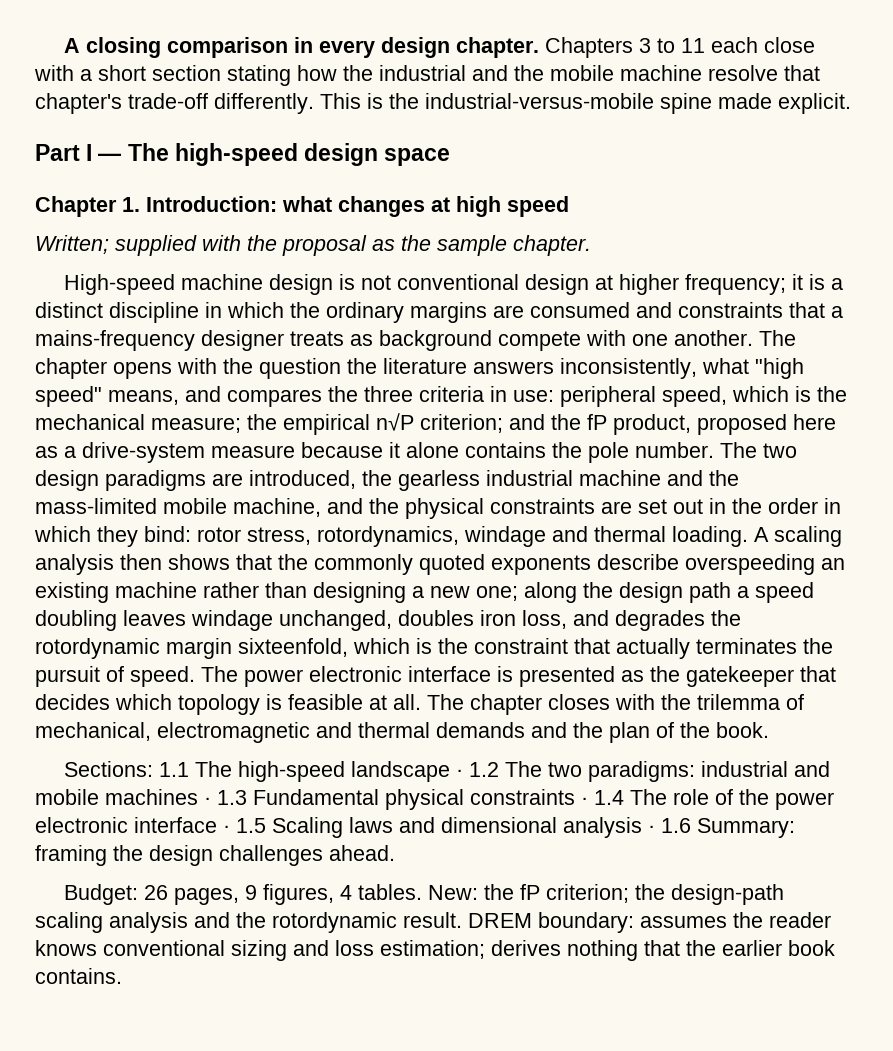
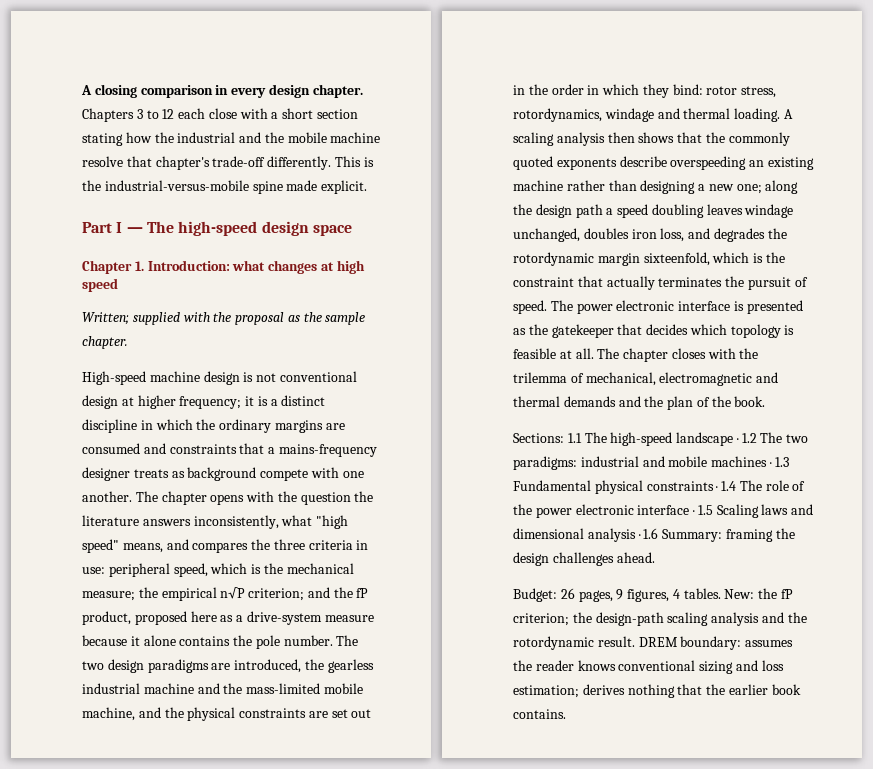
- Chapters 3 to 11 each close with a short section stating how the industrial and the mobile machine resolve that chapter's trade-off differently.
+ Chapters 3 to 12 each close with a short section stating how the industrial and the mobile machine resolve that chapter's trade-off differently.

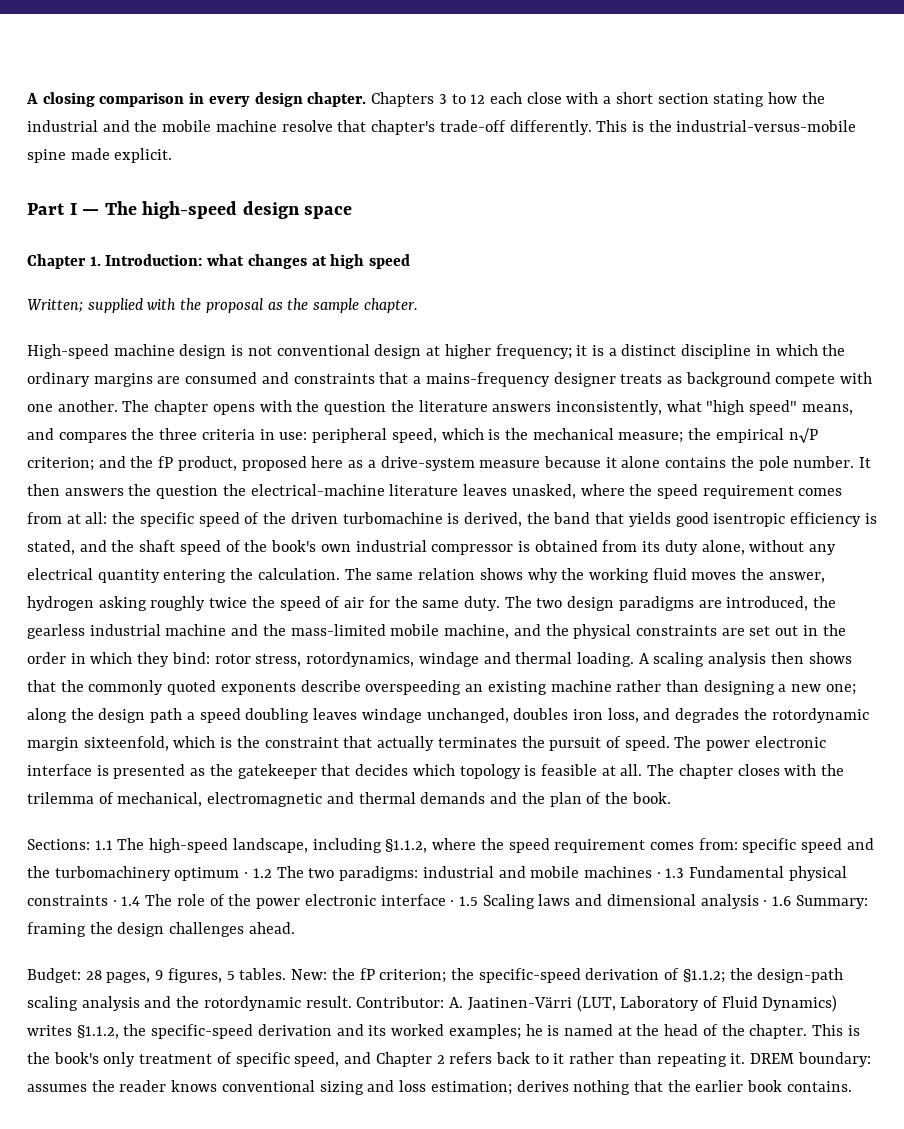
+ It then answers the question the electrical-machine literature leaves unasked, where the speed requirement comes from at all: the specific speed of the driven turbomachine is derived, the band that yields good isentropic efficiency is stated, and the shaft speed of the book's own industrial compressor is obtained from its duty alone, without any electrical quantity entering the calculation. The same relation shows why the working fluid moves the answer, hydrogen asking roughly twice the speed of air for the same duty.
- Sections: 1.1 The high-speed landscape · 1.2 The two paradigms: industrial and mobile machines · 1.3 Fundamental physical constraints · 1.4 The role of the power electronic interface · 1.5 Scaling laws and dimensional analysis · 1.6 Summary: framing the design challenges ahead.
+ Sections: 1.1 The high-speed landscape, including §1.1.2, where the speed requirement comes from: specific speed and the turbomachinery optimum · 1.2 The two paradigms: industrial and mobile machines · 1.3 Fundamental physical constraints · 1.4 The role of the power electronic interface · 1.5 Scaling laws and dimensional analysis · 1.6 Summary: framing the design challenges ahead.
- Budget: 26 pages, 9 figures, 4 tables.
+ Budget: 28 pages, 9 figures, 5 tables.
- New: the fP criterion; the design-path scaling analysis and the rotordynamic result.
+ New: the fP criterion; the specific-speed derivation of §1.1.2; the design-path scaling analysis and the rotordynamic result.
+ Contributor: A. Jaatinen-Värri (LUT, Laboratory of Fluid Dynamics) writes §1.1.2, the specific-speed derivation and its worked examples; he is named at the head of the chapter. This is the book's only treatment of specific speed, and Chapter 2 refers back to it rather than repeating it.

